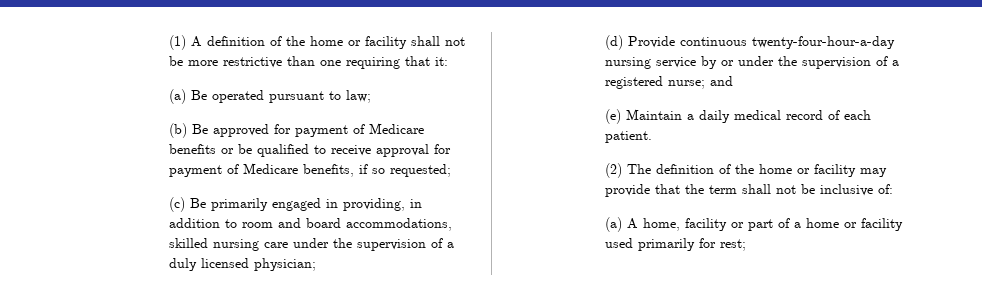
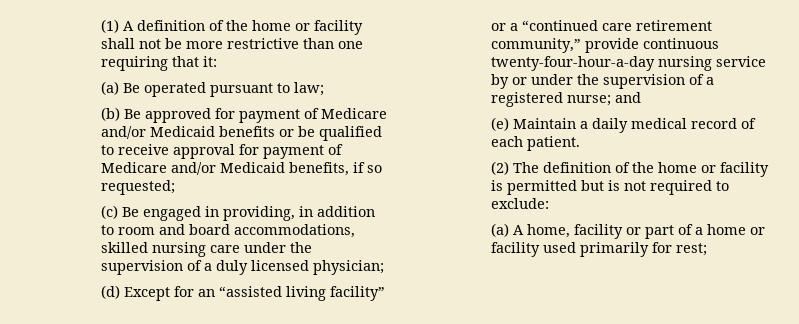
- (b) Be approved for payment of Medicare benefits or be qualified to receive approval for payment of Medicare benefits, if so requested;
+ (b) Be approved for payment of Medicare and/or Medicaid benefits or be qualified to receive approval for payment of Medicare and/or Medicaid benefits, if so requested;
- (c) Be primarily engaged in providing, in addition to room and board accommodations, skilled nursing care under the supervision of a duly licensed physician;
+ (c) Be engaged in providing, in addition to room and board accommodations, skilled nursing care under the supervision of a duly licensed physician;
- (d) Provide continuous twenty-four-hour-a-day nursing service by or under the supervision of a registered nurse; and
+ (d) Except for an “assisted living facility” or a “continued care retirement community,” provide continuous twenty-four-hour-a-day nursing service by or under the supervision of a registered nurse; and
- (2) The definition of the home or facility may provide that the term shall not be inclusive of:
+ (2) The definition of the home or facility is permitted but is not required to exclude:

